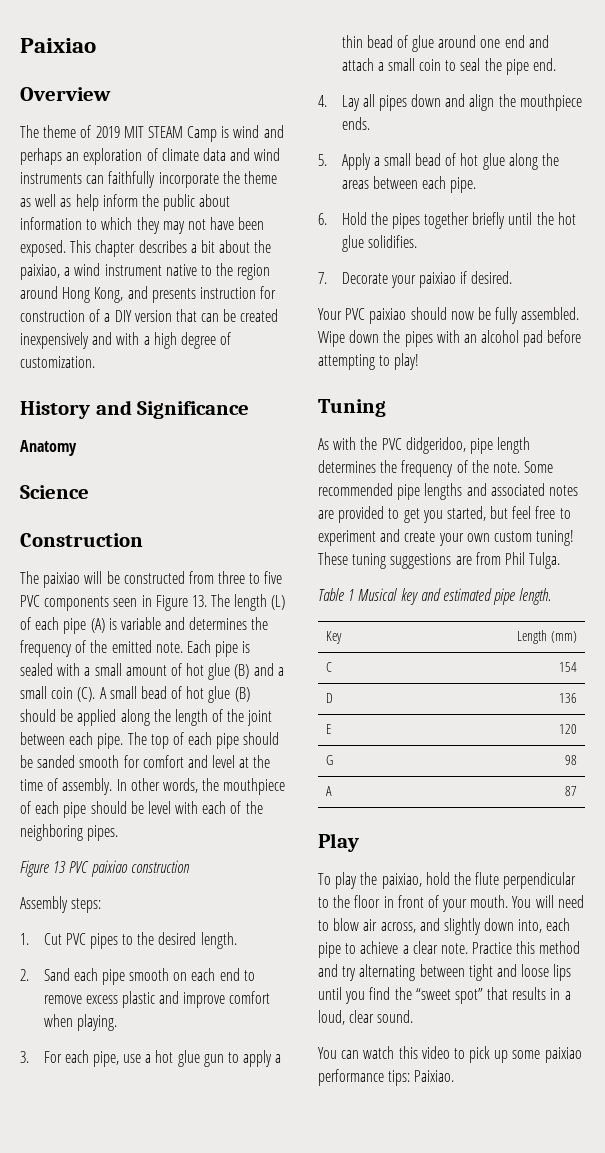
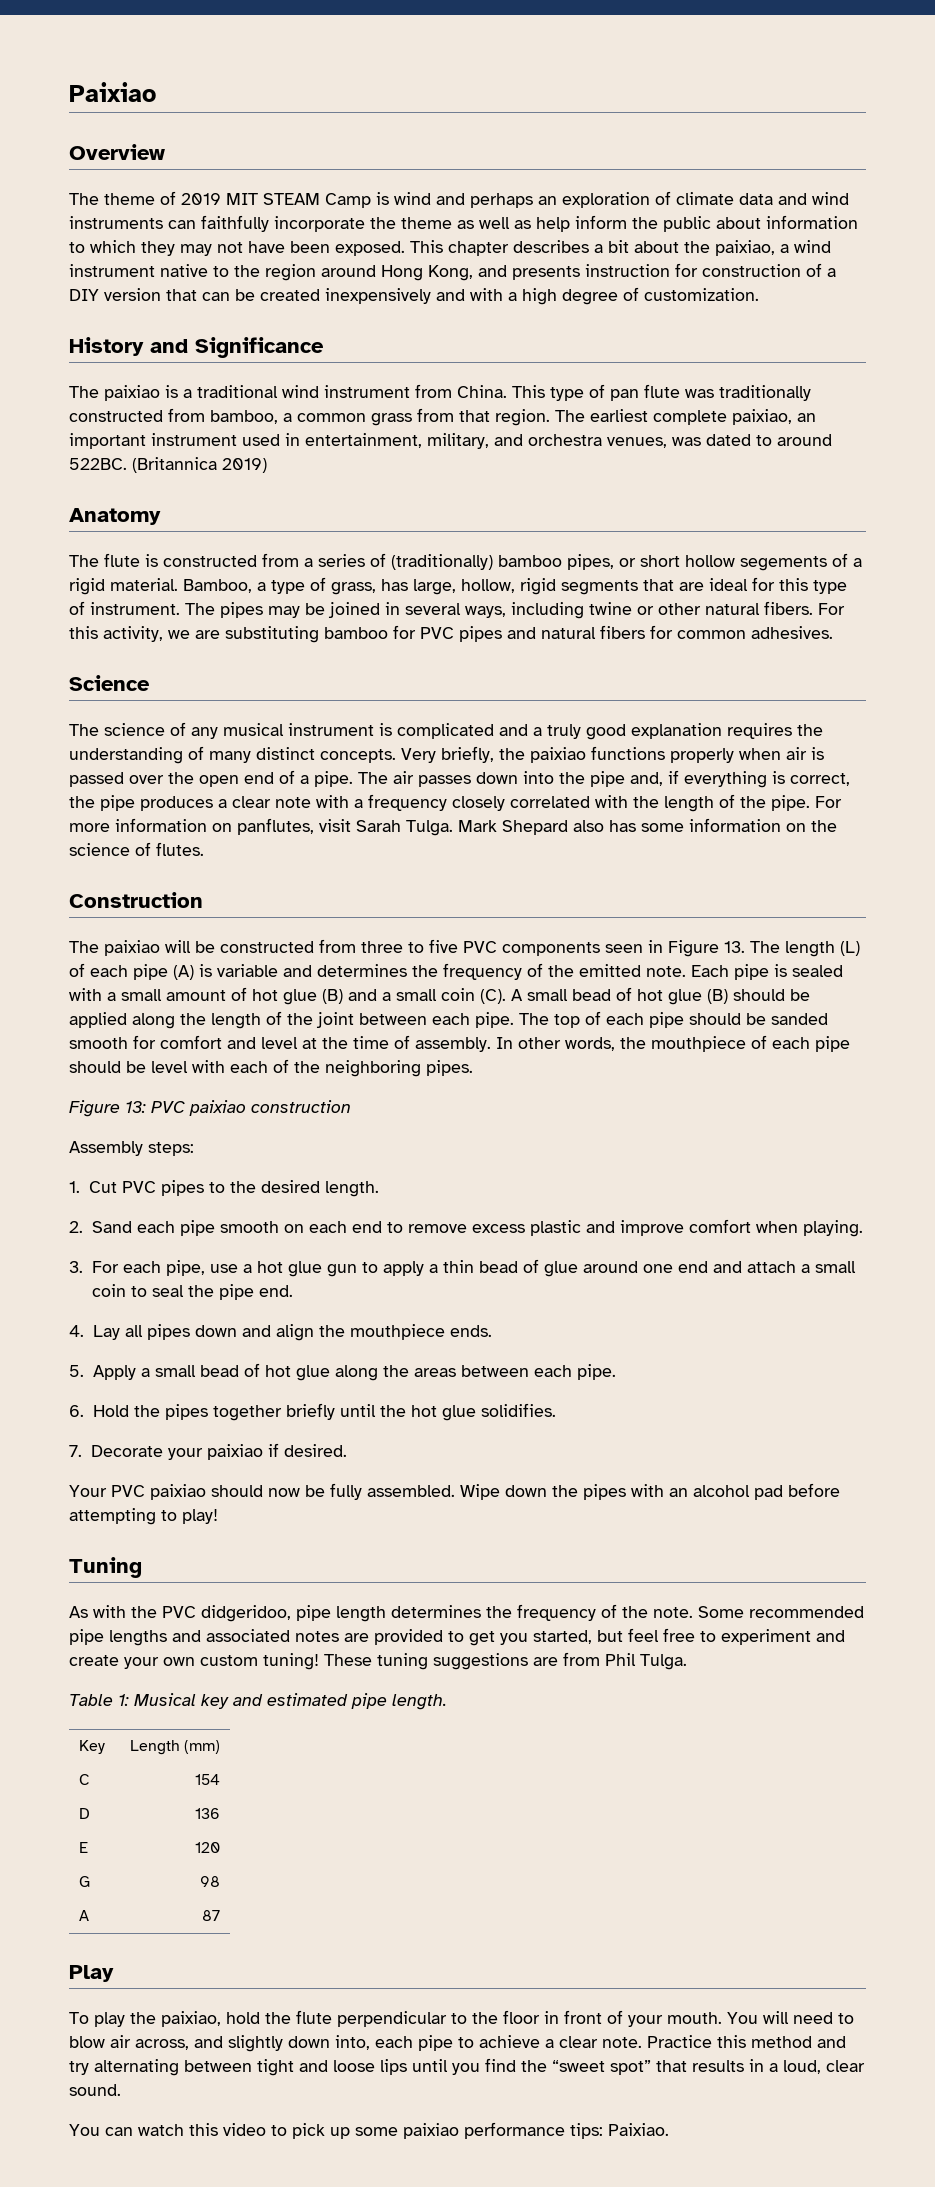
+ The paixiao is a traditional wind instrument from China. This type of pan flute was traditionally constructed from bamboo, a common grass from that region. The earliest complete paixiao, an important instrument used in entertainment, military, and orchestra venues, was dated to around 522BC. (Britannica 2019)
  Anatomy
+ The flute is constructed from a series of (traditionally) bamboo pipes, or short hollow segements of a rigid material. Bamboo, a type of grass, has large, hollow, rigid segments that are ideal for this type of instrument. The pipes may be joined in several ways, including twine or other natural fibers. For this activity, we are substituting bamboo for PVC pipes and natural fibers for common adhesives.
  Science
+ The science of any musical instrument is complicated and a truly good explanation requires the understanding of many distinct concepts. Very briefly, the paixiao functions properly when air is passed over the open end of a pipe. The air passes down into the pipe and, if everything is correct, the pipe produces a clear note with a frequency closely correlated with the length of the pipe. For more information on panflutes, visit Sarah Tulga. Mark Shepard also has some information on the science of flutes.
- Figure 13 PVC paixiao construction
+ Figure 13: PVC paixiao construction
- Table 1 Musical key and estimated pipe length.
+ Table 1: Musical key and estimated pipe length.

